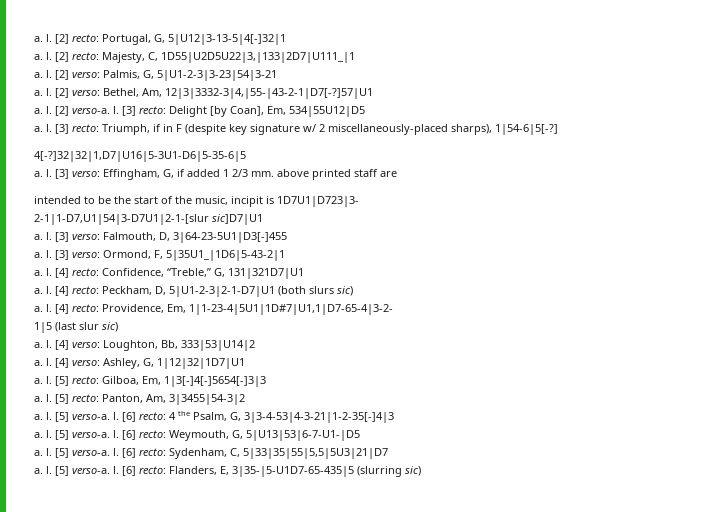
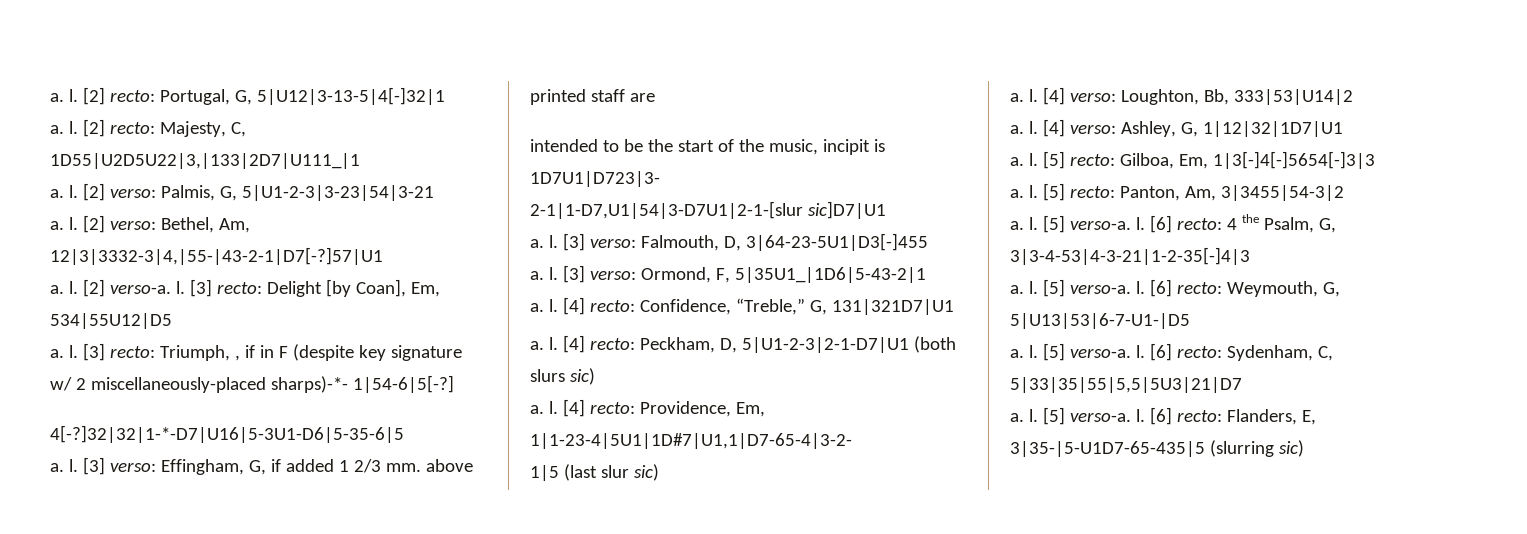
- [3] recto: Triumph, if in F (despite key signature w/ 2 miscellaneously-placed sharps), 1|54-6|5[-?]
+ [3] recto: Triumph, , if in F (despite key signature w/ 2 miscellaneously-placed sharps)-*- 1|54-6|5[-?]
- 4[-?]32|32|1,D7|U16|5-3U1-D6|5-35-6|5
+ 4[-?]32|32|1-*-D7|U16|5-3U1-D6|5-35-6|5

